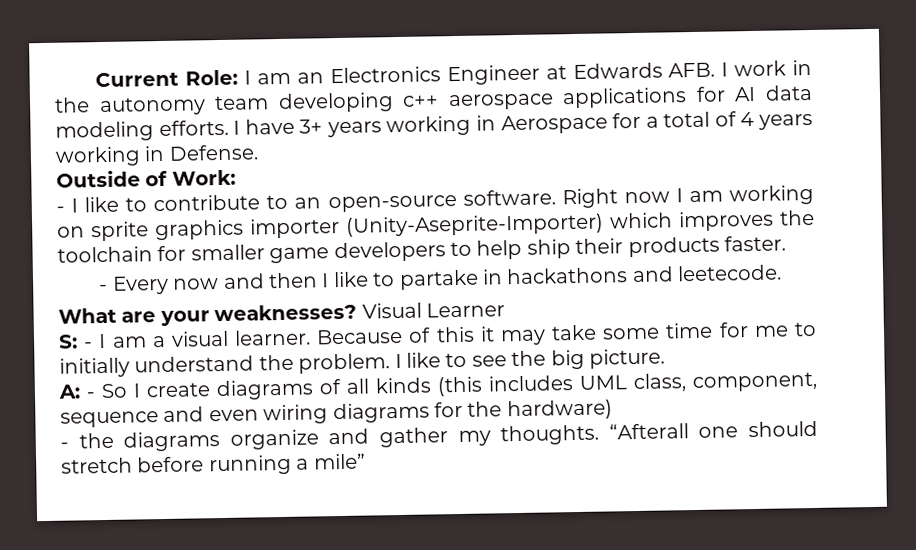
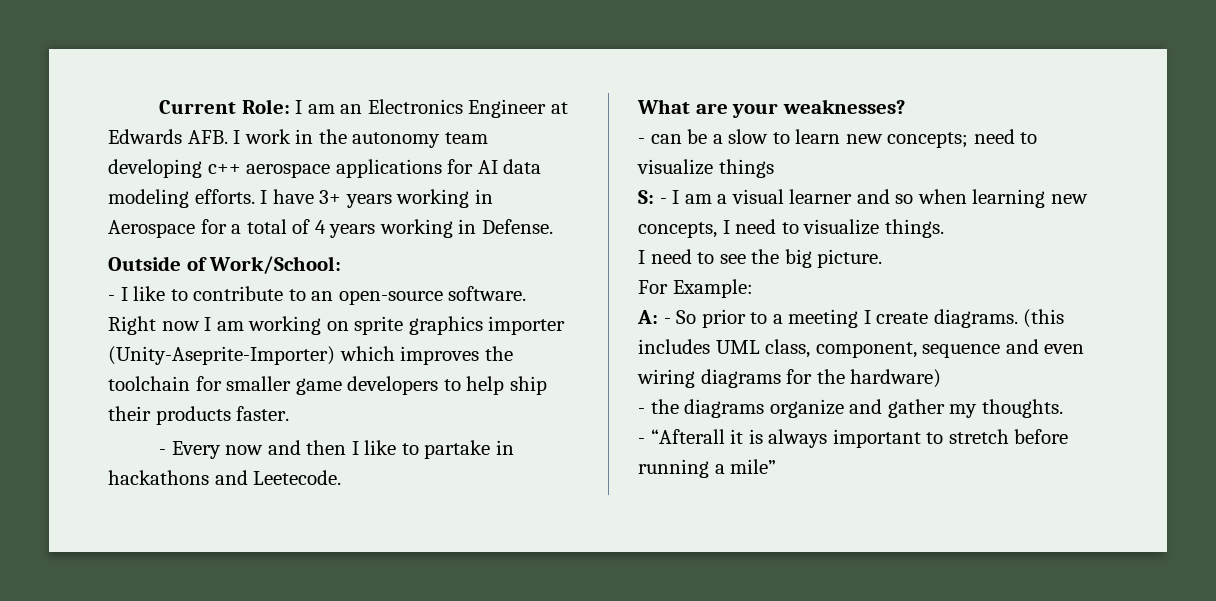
- Outside of Work:
+ Outside of Work/School:
- - Every now and then I like to partake in hackathons and leetecode.
+ - Every now and then I like to partake in hackathons and Leetecode.
- What are your weaknesses? Visual Learner
+ What are your weaknesses?
+ - can be a slow to learn new concepts; need to visualize things
- S: - I am a visual learner. Because of this it may take some time for me to initially understand the problem. I like to see the big picture.
+ S: - I am a visual learner and so when learning new concepts, I need to visualize things.
+ I need to see the big picture.
+ For Example:
- A: - So I create diagrams of all kinds (this includes UML class, component, sequence and even wiring diagrams for the hardware)
+ A: - So prior to a meeting I create diagrams. (this includes UML class, component, sequence and even wiring diagrams for the hardware)
- - the diagrams organize and gather my thoughts. “Afterall one should stretch before running a mile”
+ - the diagrams organize and gather my thoughts.
+ - “Afterall it is always important to stretch before running a mile”

